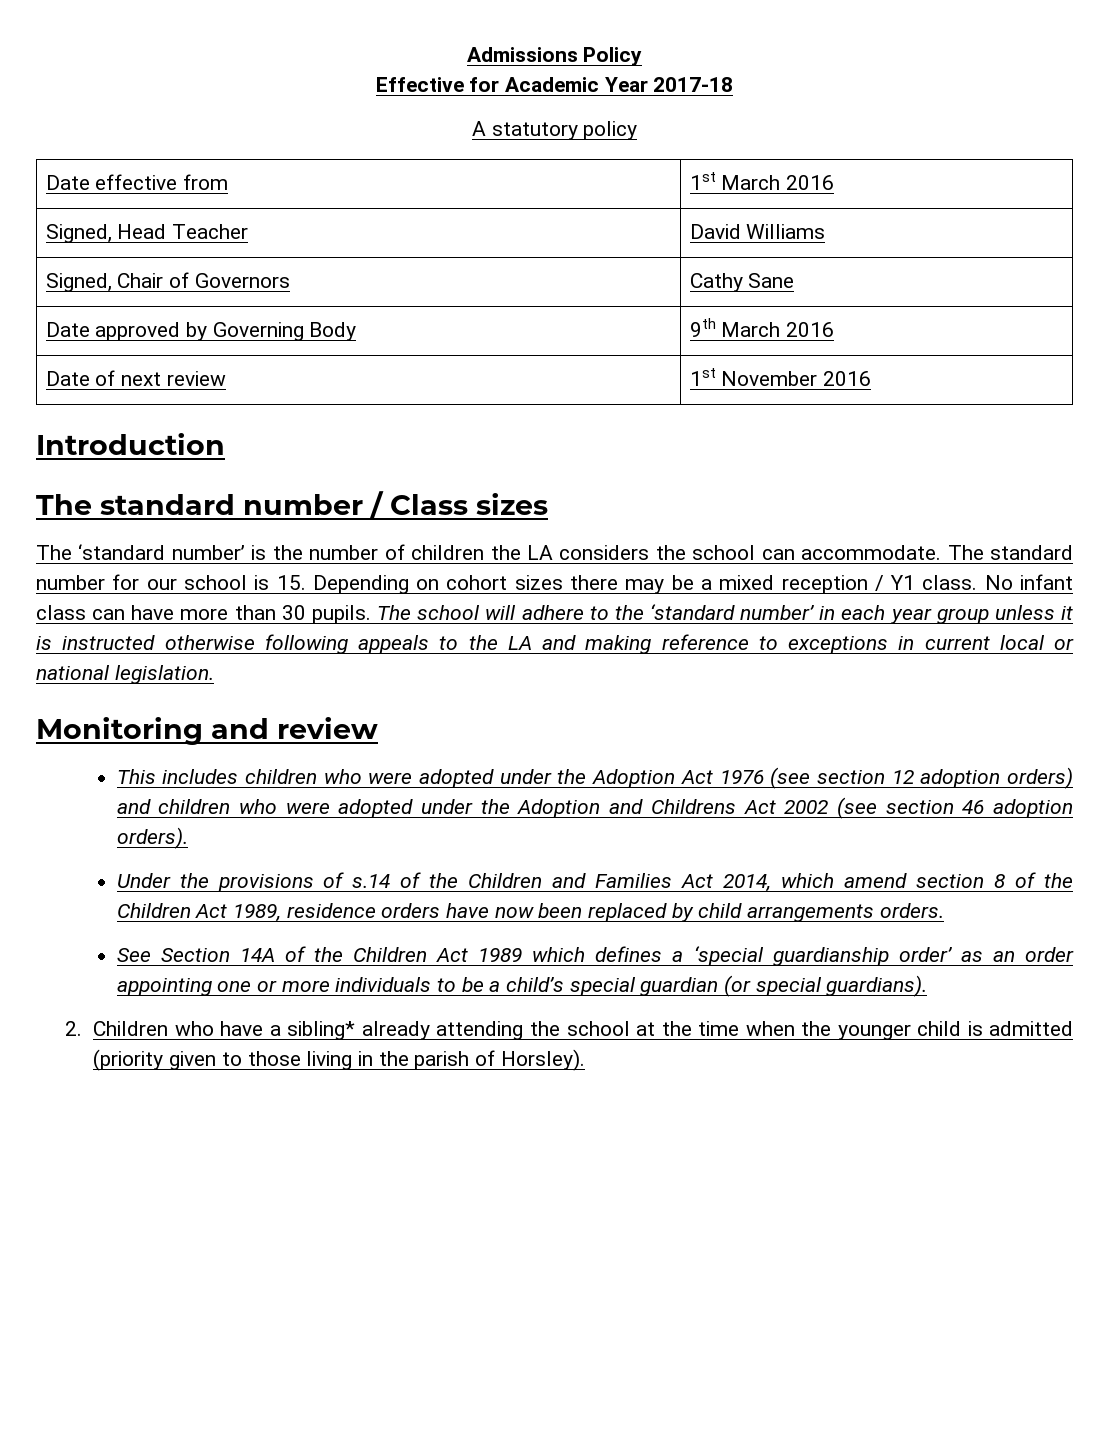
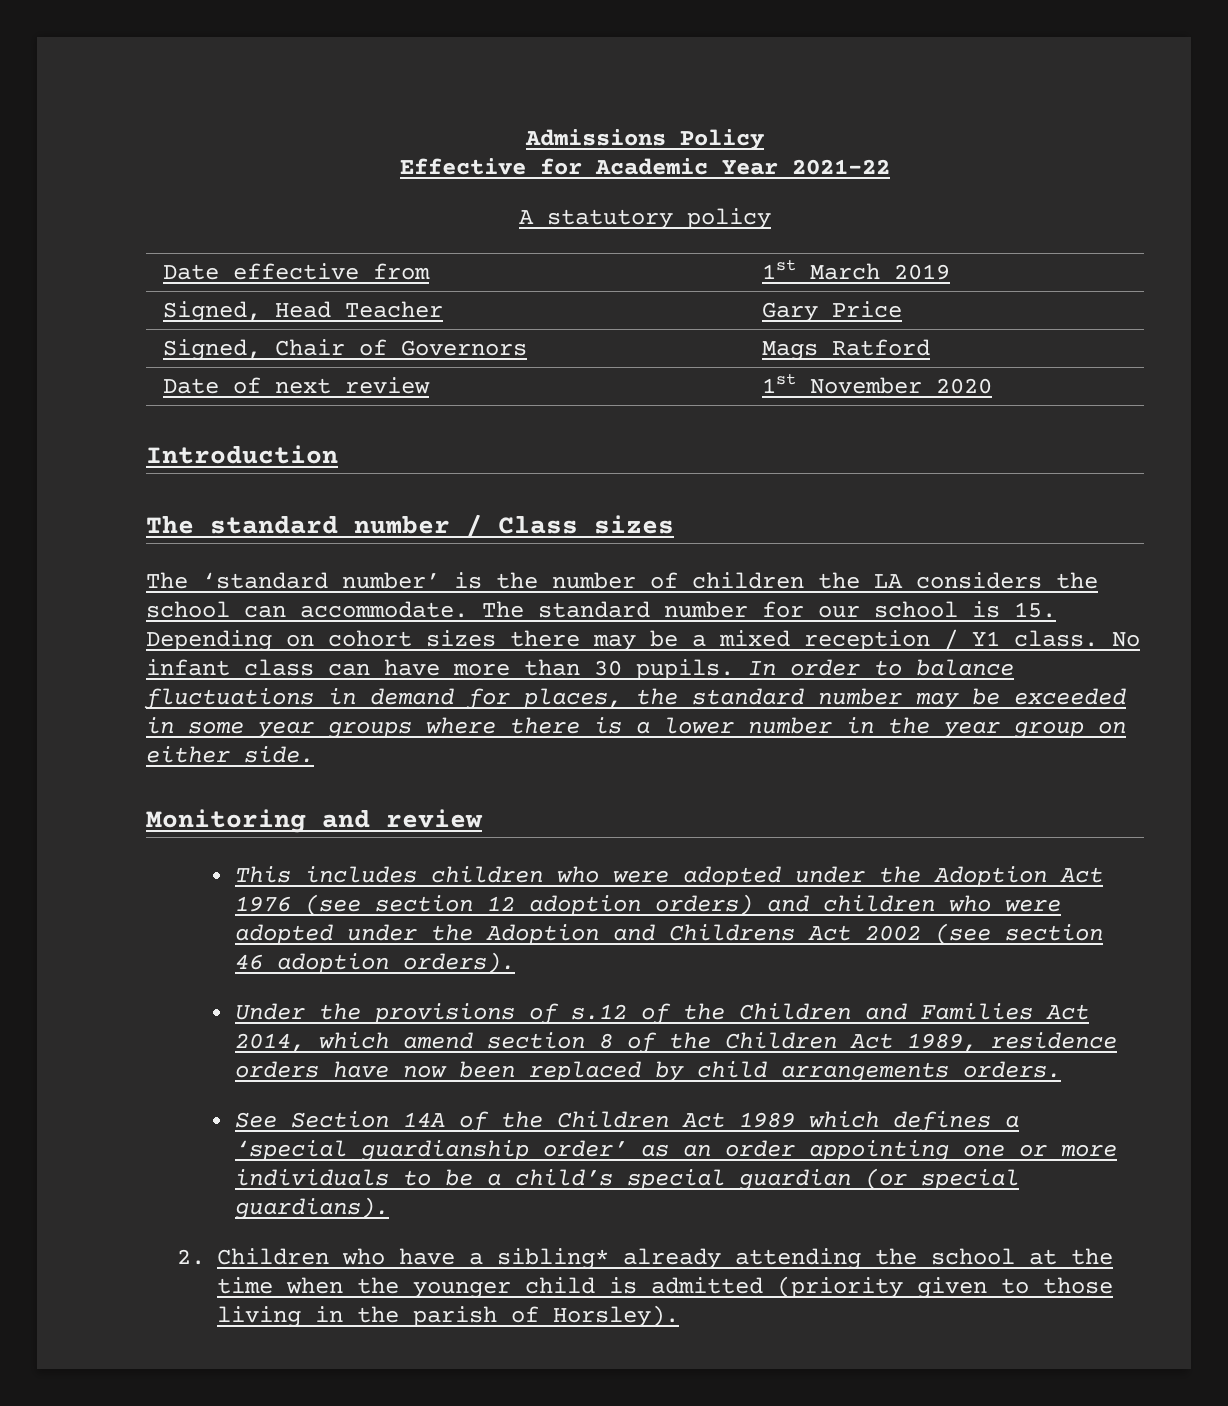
- Effective for Academic Year 2017-18
+ Effective for Academic Year 2021-22
- Date effective from | 1st March 2016
+ Date effective from | 1st March 2019
- Signed, Head Teacher | David Williams
+ Signed, Head Teacher | Gary Price
- Signed, Chair of Governors | Cathy Sane
- Date approved by Governing Body | 9th March 2016
+ Signed, Chair of Governors | Mags Ratford
- Date of next review | 1st November 2016
+ Date of next review | 1st November 2020
- The school will adhere to the ‘standard number’ in each year group unless it is instructed otherwise following appeals to the LA and making reference to exceptions in current local or national legislation.
+ In order to balance fluctuations in demand for places, the standard number may be exceeded in some year groups where there is a lower number in the year group on either side.
- Under the provisions of s.14 of the Children and Families Act 2014, which amend section 8 of the Children Act 1989, residence orders have now been replaced by child arrangements orders.
+ Under the provisions of s.12 of the Children and Families Act 2014, which amend section 8 of the Children Act 1989, residence orders have now been replaced by child arrangements orders.

